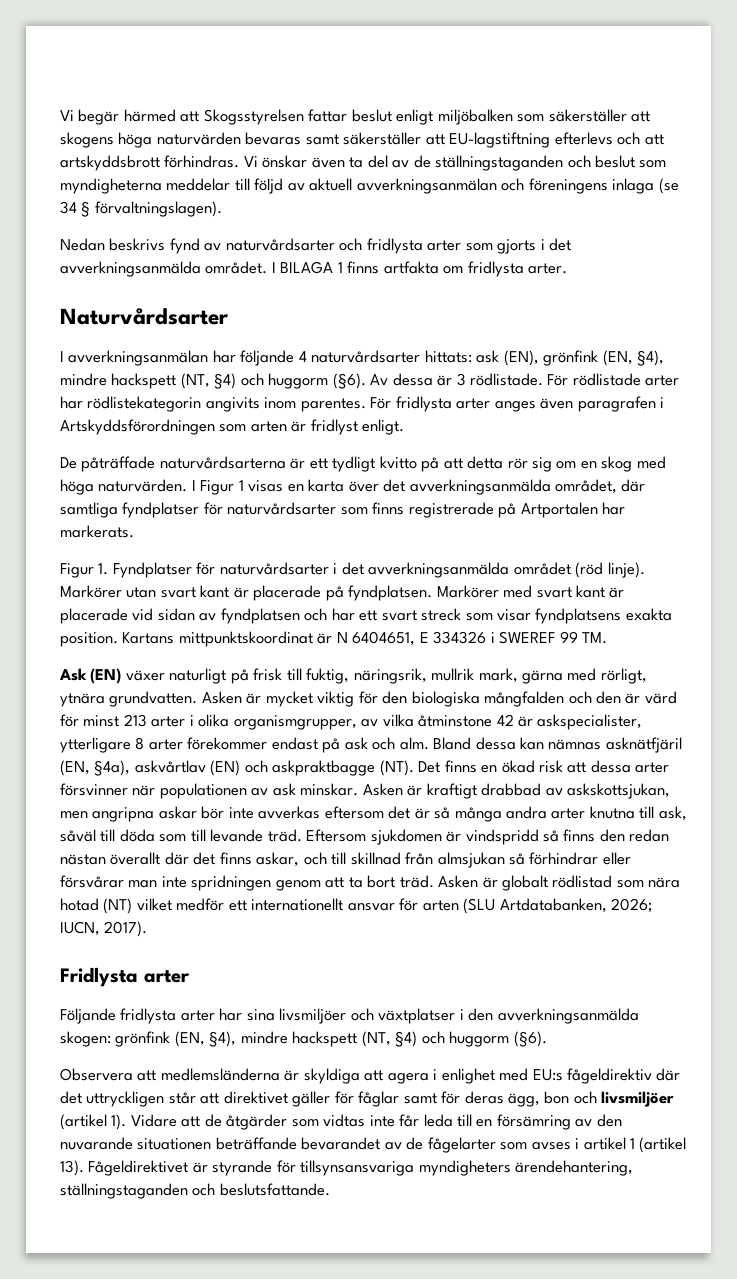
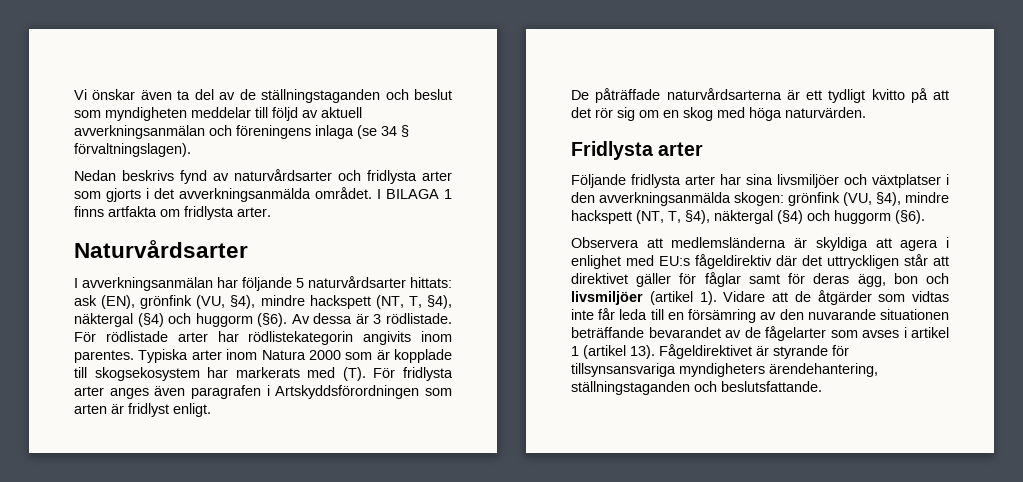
- Vi begär härmed att Skogsstyrelsen fattar beslut enligt miljöbalken som säkerställer att skogens höga naturvärden bevaras samt säkerställer att EU-lagstiftning efterlevs och att artskyddsbrott förhindras. Vi önskar även ta del av de ställningstaganden och beslut som myndigheterna meddelar till följd av aktuell avverkningsanmälan och föreningens inlaga (se 34 § förvaltningslagen).
+ Vi önskar även ta del av de ställningstaganden och beslut som myndigheten meddelar till följd av aktuell avverkningsanmälan och föreningens inlaga (se 34 § förvaltningslagen).
- I avverkningsanmälan har följande 4 naturvårdsarter hittats: ask (EN), grönfink (EN, §4), mindre hackspett (NT, §4) och huggorm (§6).
+ I avverkningsanmälan har följande 5 naturvårdsarter hittats: ask (EN), grönfink (VU, §4), mindre hackspett (NT, T, §4), näktergal (§4) och huggorm (§6).
- För fridlysta arter anges även paragrafen i Artskyddsförordningen som arten är fridlyst enligt.
+ Typiska arter inom Natura 2000 som är kopplade till skogsekosystem har markerats med (T). För fridlysta arter anges även paragrafen i Artskyddsförordningen som arten är fridlyst enligt.
- De påträffade naturvårdsarterna är ett tydligt kvitto på att detta rör sig om en skog med höga naturvärden. I Figur 1 visas en karta över det avverkningsanmälda området, där samtliga fyndplatser för naturvårdsarter som finns registrerade på Artportalen har markerats.
- Figur 1. Fyndplatser för naturvårdsarter i det avverkningsanmälda området (röd linje). Markörer utan svart kant är placerade på fyndplatsen. Markörer med svart kant är placerade vid sidan av fyndplatsen och har ett svart streck som visar fyndplatsens exakta position. Kartans mittpunktskoordinat är N 6404651, E 334326 i SWEREF 99 TM.
- Ask (EN) växer naturligt på frisk till fuktig, näringsrik, mullrik mark, gärna med rörligt, ytnära grundvatten. Asken är mycket viktig för den biologiska mångfalden och den är värd för minst 213 arter i olika organismgrupper, av vilka åtminstone 42 är askspecialister, ytterligare 8 arter förekommer endast på ask och alm. Bland dessa kan nämnas asknätfjäril (EN, §4a), askvårtlav (EN) och askpraktbagge (NT). Det finns en ökad risk att dessa arter försvinner när populationen av ask minskar. Asken är kraftigt drabbad av askskottsjukan, men angripna askar bör inte avverkas eftersom det är så många andra arter knutna till ask, såväl till döda som till levande träd. Eftersom sjukdomen är vindspridd så finns den redan nästan överallt där det finns askar, och till skillnad från almsjukan så förhindrar eller försvårar man inte spridningen genom att ta bort träd. Asken är globalt rödlistad som nära hotad (NT) vilket medför ett internationellt ansvar för arten (SLU Artdatabanken, 2026; IUCN, 2017).
+ De påträffade naturvårdsarterna är ett tydligt kvitto på att det rör sig om en skog med höga naturvärden.
- Följande fridlysta arter har sina livsmiljöer och växtplatser i den avverkningsanmälda skogen: grönfink (EN, §4), mindre hackspett (NT, §4) och huggorm (§6).
+ Följande fridlysta arter har sina livsmiljöer och växtplatser i den avverkningsanmälda skogen: grönfink (VU, §4), mindre hackspett (NT, T, §4), näktergal (§4) och huggorm (§6).

